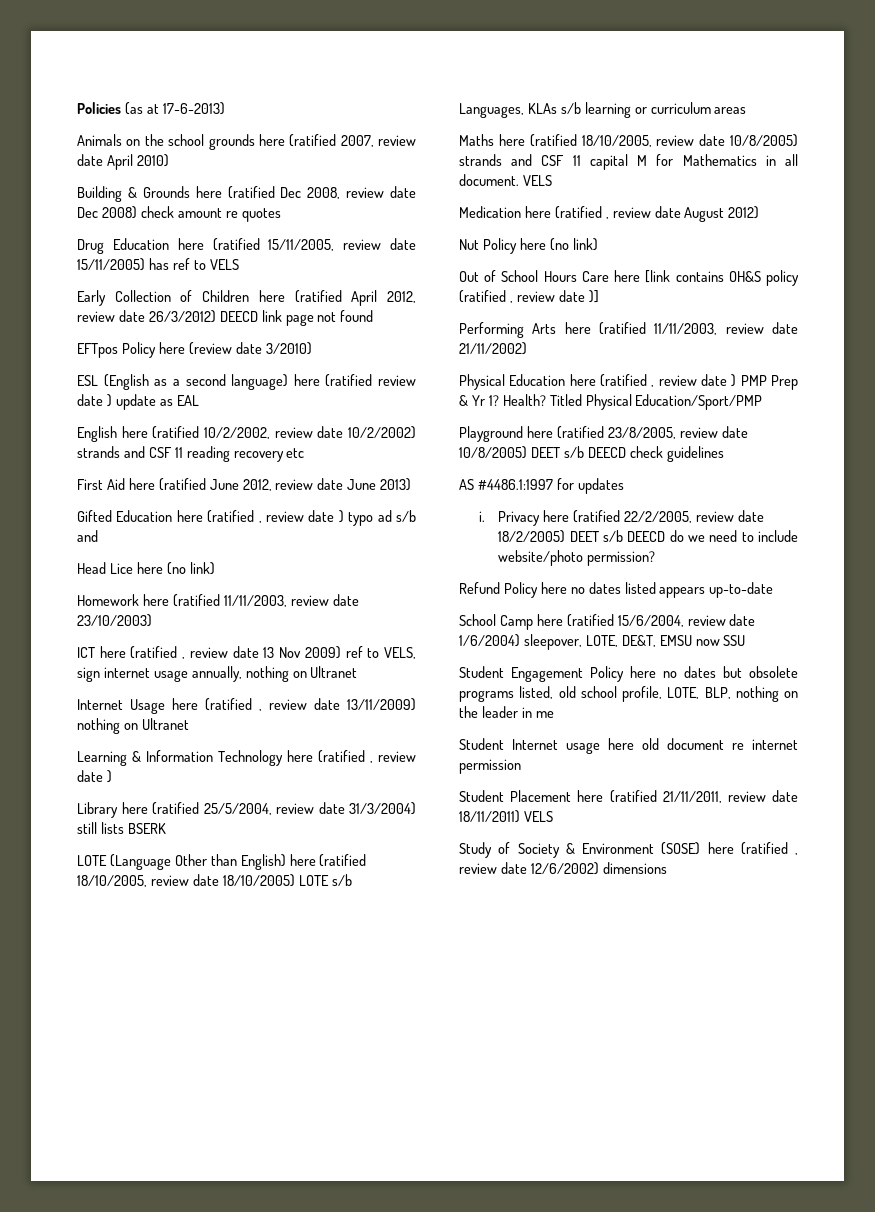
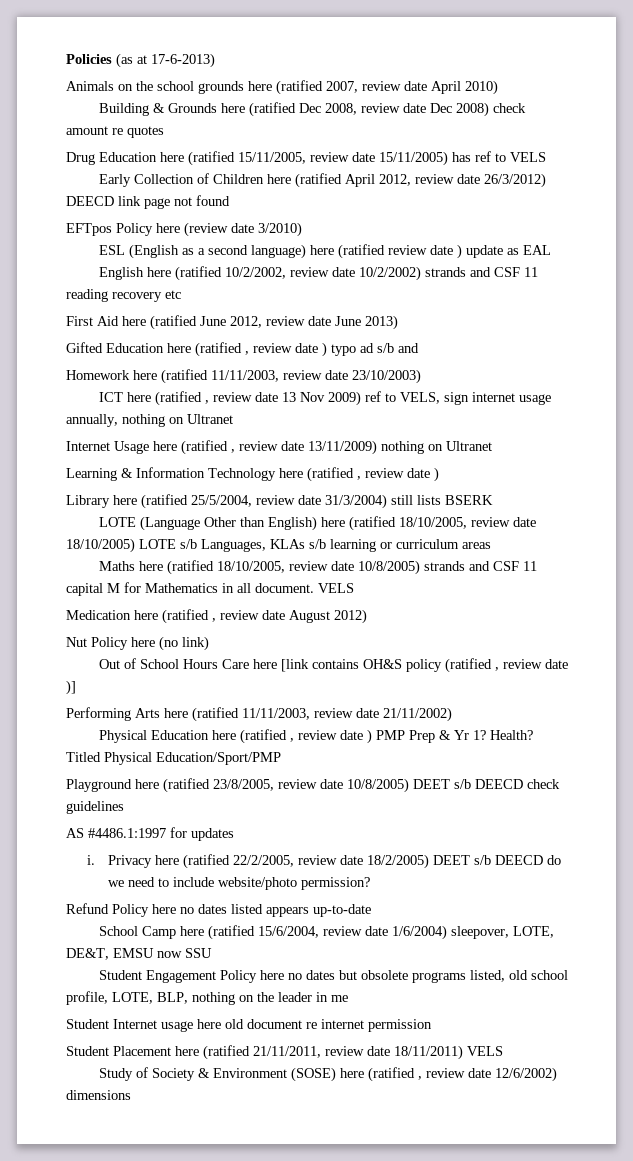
- Head Lice here (no link)

